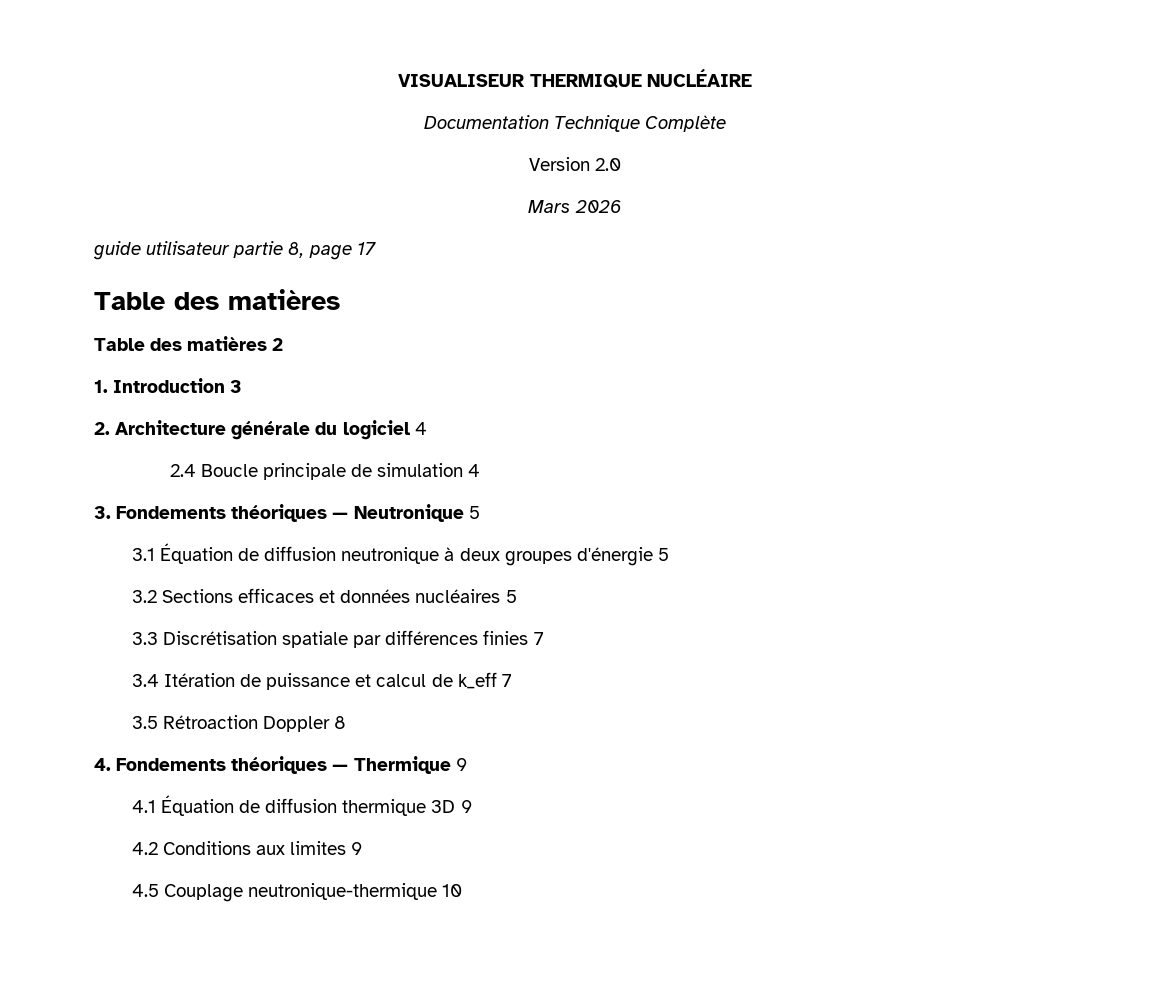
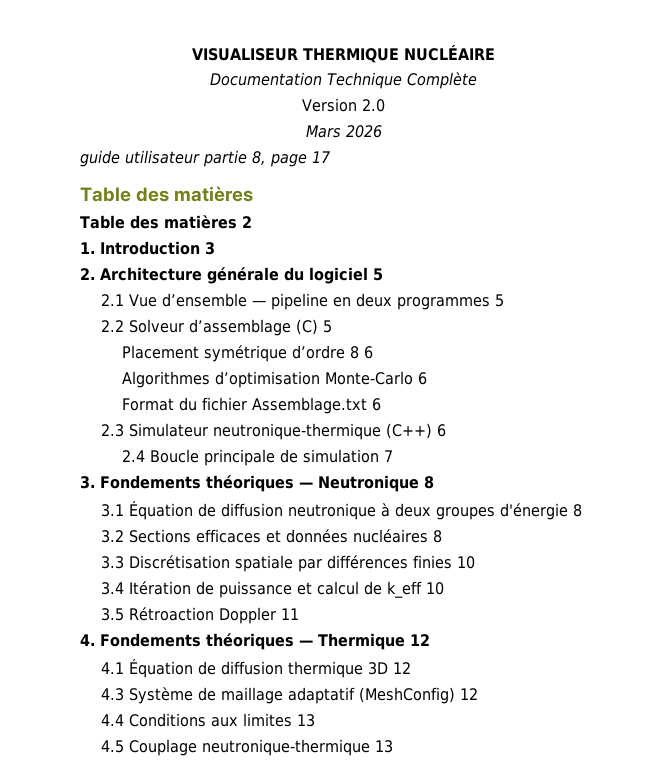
- 2. Architecture générale du logiciel 4
+ 2. Architecture générale du logiciel 5
+ 2.1 Vue d’ensemble — pipeline en deux programmes 5
+ 2.2 Solveur d’assemblage (C) 5
+ Placement symétrique d’ordre 8 6
+ Algorithmes d’optimisation Monte-Carlo 6
+ Format du fichier Assemblage.txt 6
+ 2.3 Simulateur neutronique-thermique (C++) 6
- 2.4 Boucle principale de simulation 4
+ 2.4 Boucle principale de simulation 7
- 3. Fondements théoriques — Neutronique 5
+ 3. Fondements théoriques — Neutronique 8
- 3.1 Équation de diffusion neutronique à deux groupes d'énergie 5
+ 3.1 Équation de diffusion neutronique à deux groupes d'énergie 8
- 3.2 Sections efficaces et données nucléaires 5
+ 3.2 Sections efficaces et données nucléaires 8
- 3.3 Discrétisation spatiale par différences finies 7
+ 3.3 Discrétisation spatiale par différences finies 10
- 3.4 Itération de puissance et calcul de k_eff 7
+ 3.4 Itération de puissance et calcul de k_eff 10
- 3.5 Rétroaction Doppler 8
+ 3.5 Rétroaction Doppler 11
- 4. Fondements théoriques — Thermique 9
+ 4. Fondements théoriques — Thermique 12
- 4.1 Équation de diffusion thermique 3D 9
- 4.2 Conditions aux limites 9
+ 4.1 Équation de diffusion thermique 3D 12
+ 4.3 Système de maillage adaptatif (MeshConfig) 12
+ 4.4 Conditions aux limites 13
- 4.5 Couplage neutronique-thermique 10
+ 4.5 Couplage neutronique-thermique 13

